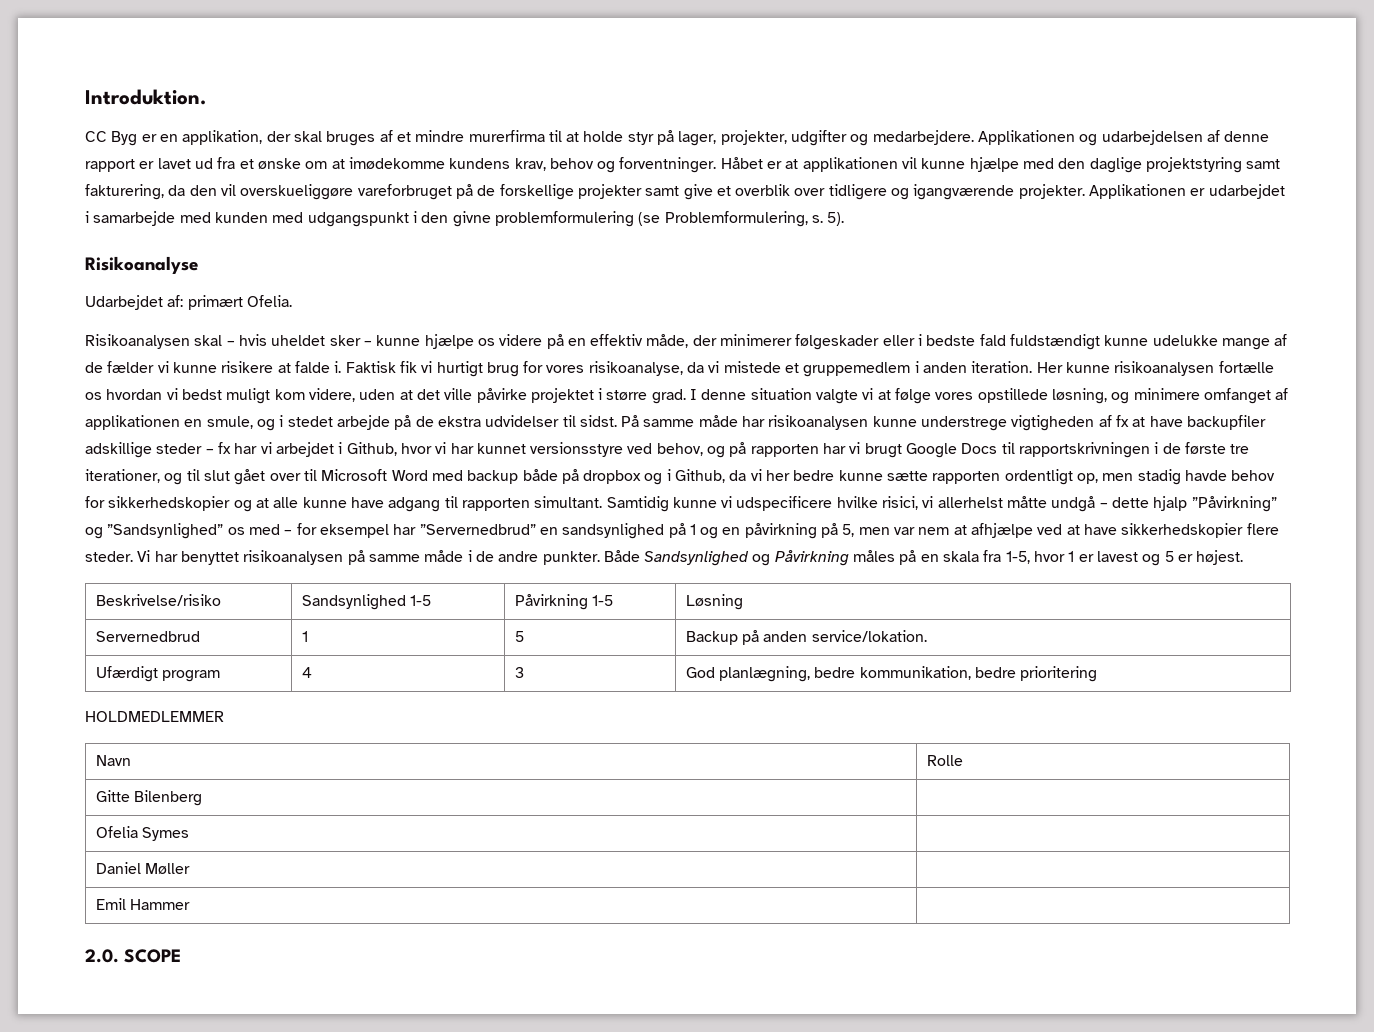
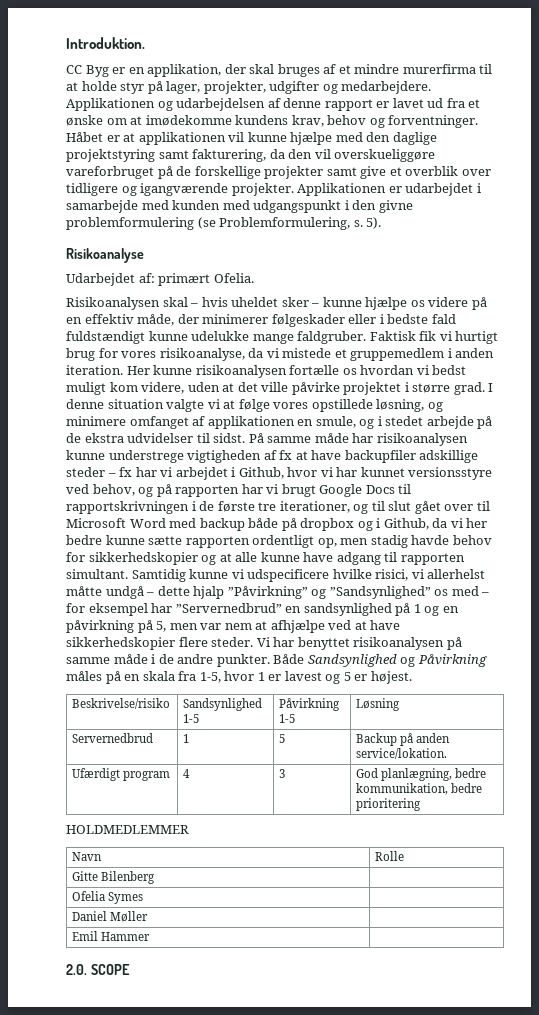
- Risikoanalysen skal – hvis uheldet sker – kunne hjælpe os videre på en effektiv måde, der minimerer følgeskader eller i bedste fald fuldstændigt kunne udelukke mange af de fælder vi kunne risikere at falde i.
+ Risikoanalysen skal – hvis uheldet sker – kunne hjælpe os videre på en effektiv måde, der minimerer følgeskader eller i bedste fald fuldstændigt kunne udelukke mange faldgruber.

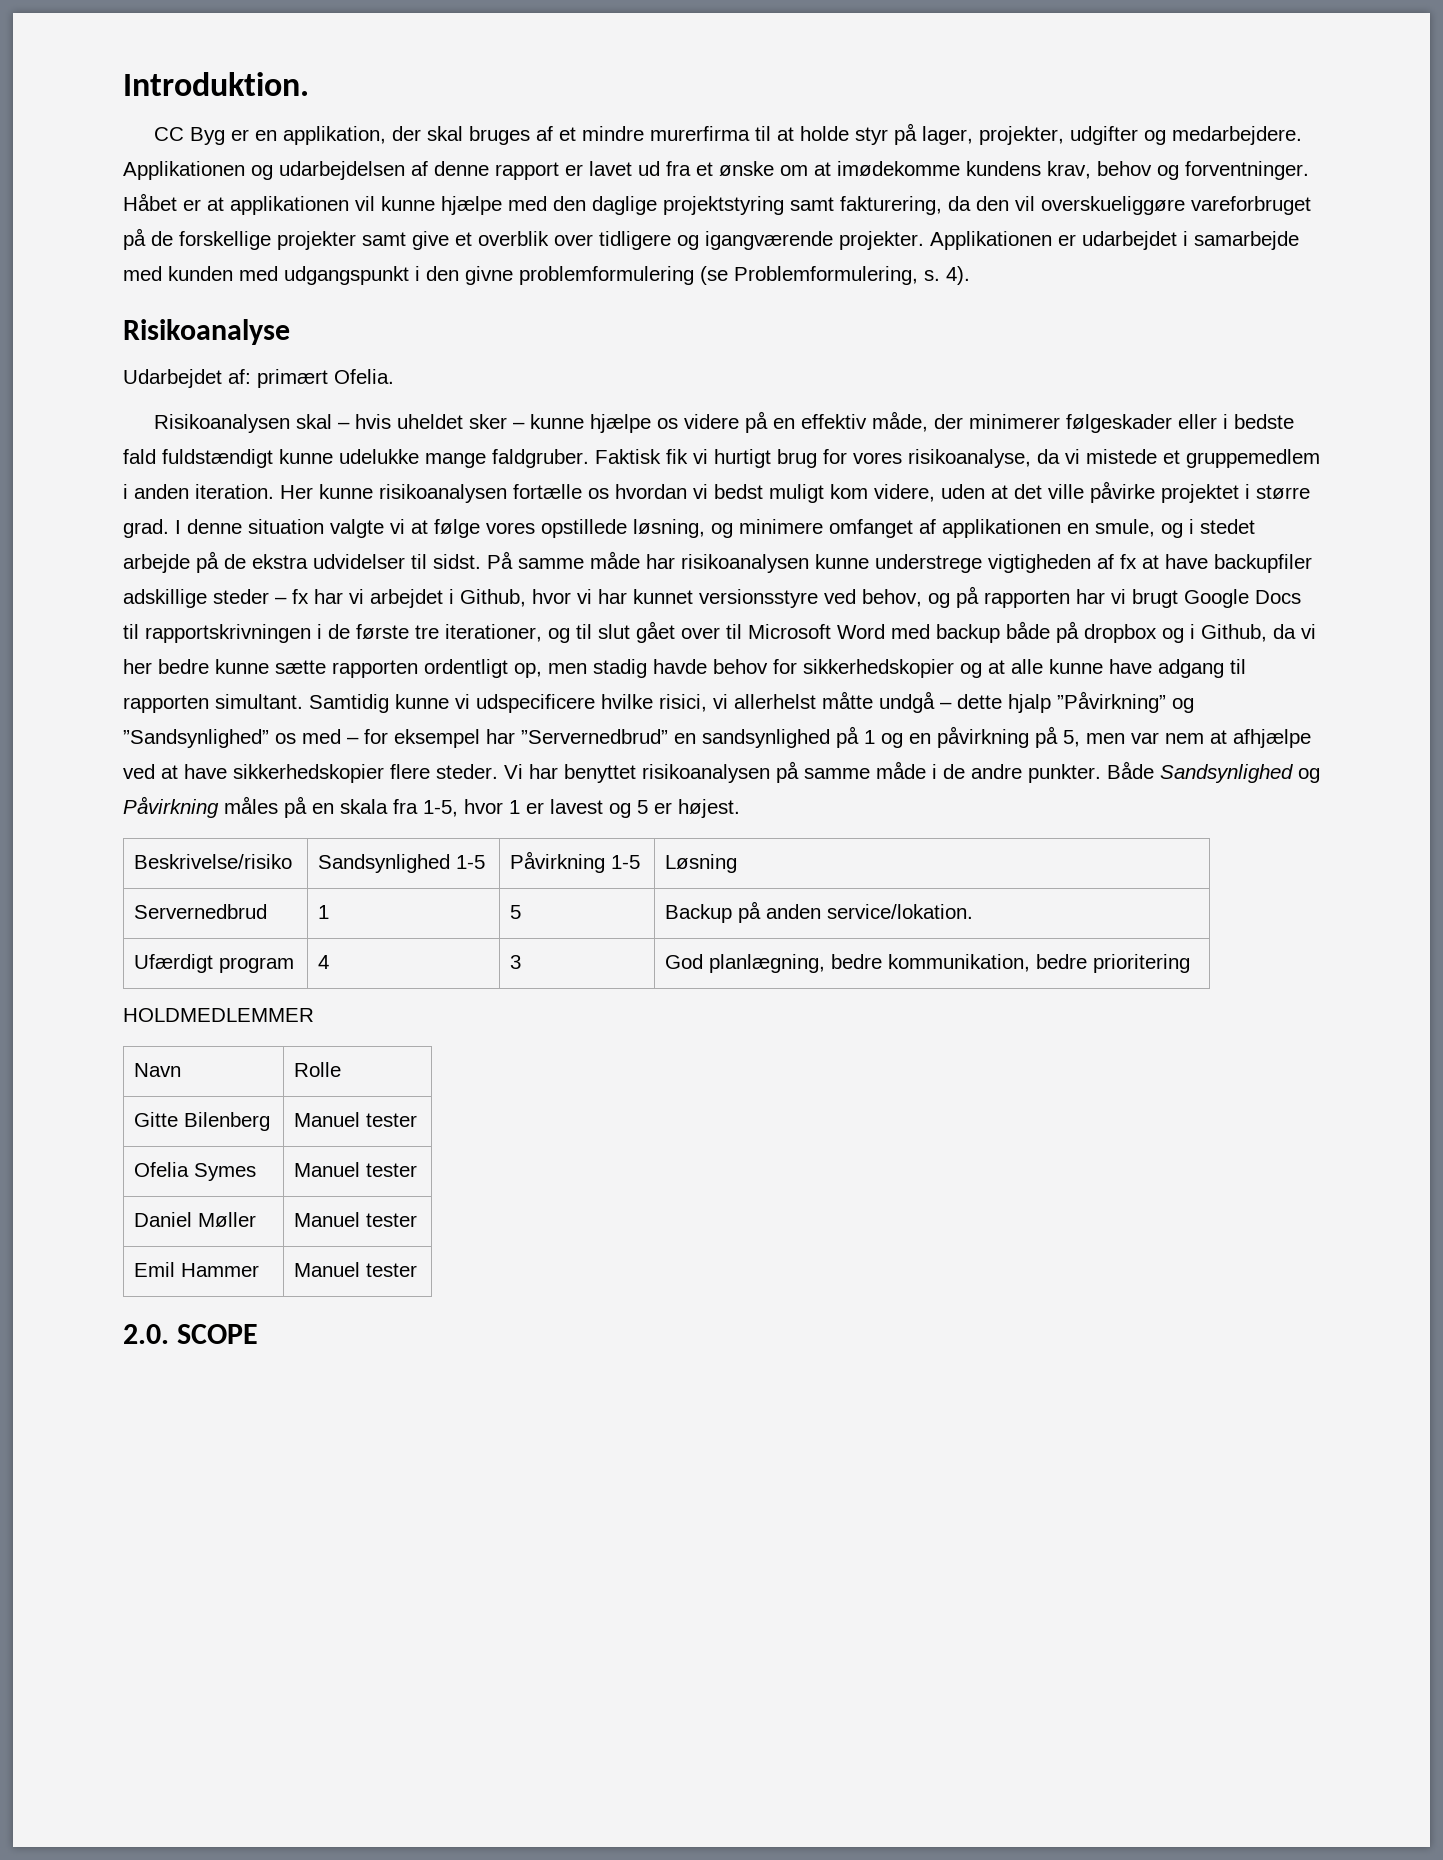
- 5).
+ 4).
- Gitte Bilenberg |
+ Gitte Bilenberg | Manuel tester
- Ofelia Symes |
+ Ofelia Symes | Manuel tester
- Daniel Møller |
+ Daniel Møller | Manuel tester
- Emil Hammer |
+ Emil Hammer | Manuel tester

